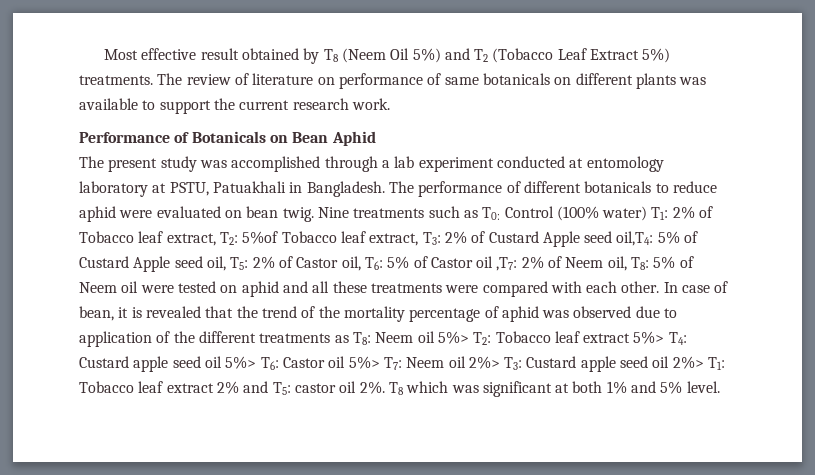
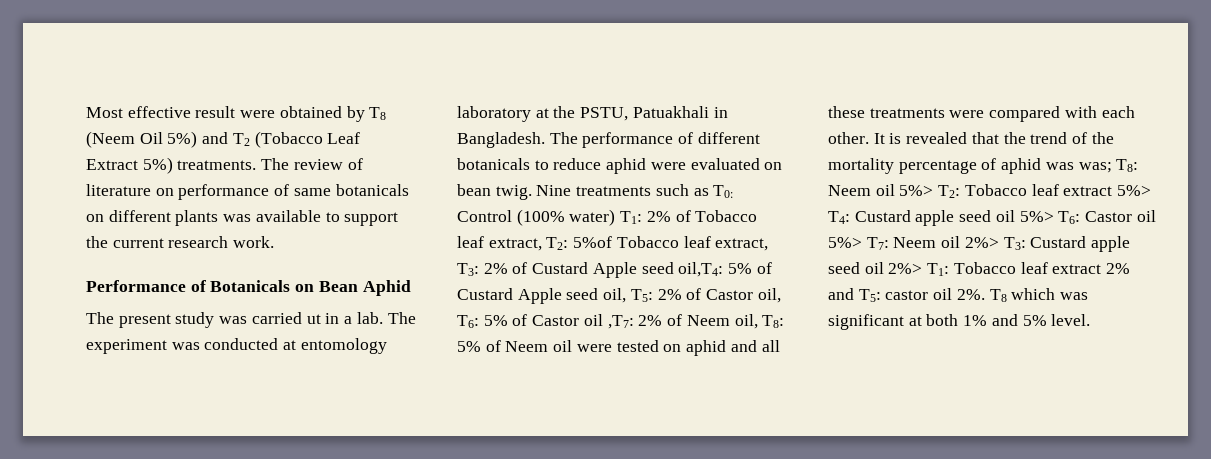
- Most effective result obtained by T8 (Neem Oil 5%) and T2 (Tobacco Leaf Extract 5%) treatments.
+ Most effective result were obtained by T8 (Neem Oil 5%) and T2 (Tobacco Leaf Extract 5%) treatments.
- The present study was accomplished through a lab experiment conducted at entomology laboratory at PSTU, Patuakhali in Bangladesh.
+ The present study was carried ut in a lab. The experiment was conducted at entomology laboratory at the PSTU, Patuakhali in Bangladesh.
- In case of bean, it is revealed that the trend of the mortality percentage of aphid was observed due to application of the different treatments as T8: Neem oil 5%> T2: Tobacco leaf extract 5%> T4: Custard apple seed oil 5%> T6: Castor oil 5%> T7: Neem oil 2%> T3: Custard apple seed oil 2%> T1: Tobacco leaf extract 2% and T5: castor oil 2%.
+ It is revealed that the trend of the mortality percentage of aphid was was; T8: Neem oil 5%> T2: Tobacco leaf extract 5%> T4: Custard apple seed oil 5%> T6: Castor oil 5%> T7: Neem oil 2%> T3: Custard apple seed oil 2%> T1: Tobacco leaf extract 2% and T5: castor oil 2%.

